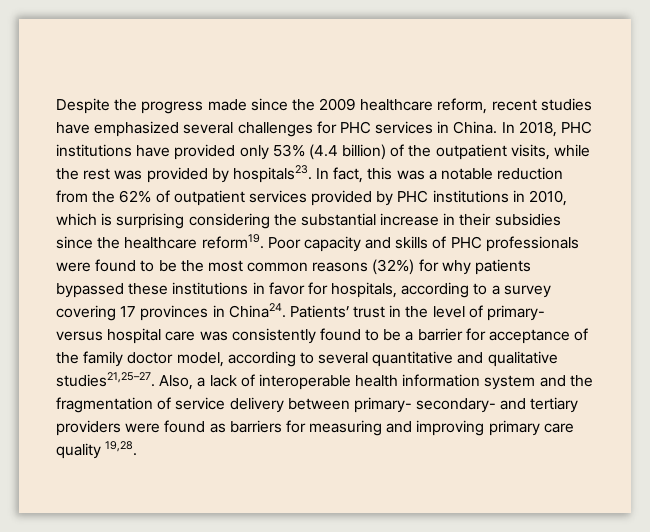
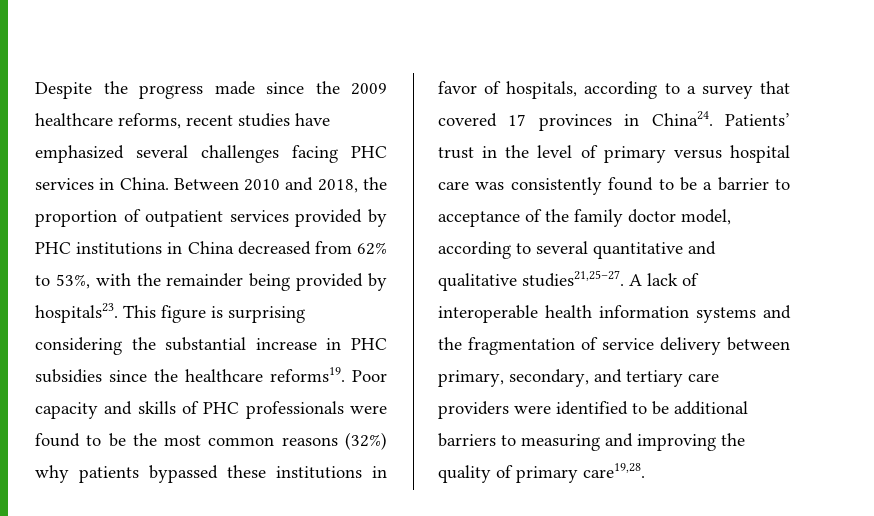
- Despite the progress made since the 2009 healthcare reform, recent studies have emphasized several challenges for PHC services in China.
+ Despite the progress made since the 2009 healthcare reforms, recent studies have emphasized several challenges facing PHC services in China.
- In 2018, PHC institutions have provided only 53% (4.4 billion) of the outpatient visits, while the rest was provided by hospitals23. In fact, this was a notable reduction from the 62% of outpatient services provided by PHC institutions in 2010, which is surprising considering the substantial increase in their subsidies since the healthcare reform19.
+ Between 2010 and 2018, the proportion of outpatient services provided by PHC institutions in China decreased from 62% to 53%, with the remainder being provided by hospitals23. This figure is surprising considering the substantial increase in PHC subsidies since the healthcare reforms19.
- Poor capacity and skills of PHC professionals were found to be the most common reasons (32%) for why patients bypassed these institutions in favor for hospitals, according to a survey covering 17 provinces in China24.
+ Poor capacity and skills of PHC professionals were found to be the most common reasons (32%) why patients bypassed these institutions in favor of hospitals, according to a survey that covered 17 provinces in China24.
- Patients’ trust in the level of primary- versus hospital care was consistently found to be a barrier for acceptance of the family doctor model, according to several quantitative and qualitative studies21,25–27.
+ Patients’ trust in the level of primary versus hospital care was consistently found to be a barrier to acceptance of the family doctor model, according to several quantitative and qualitative studies21,25–27.
- Also, a lack of interoperable health information system and the fragmentation of service delivery between primary- secondary- and tertiary providers were found as barriers for measuring and improving primary care quality 19,28.
+ A lack of interoperable health information systems and the fragmentation of service delivery between primary, secondary, and tertiary care providers were identified to be additional barriers to measuring and improving the quality of primary care19,28.

